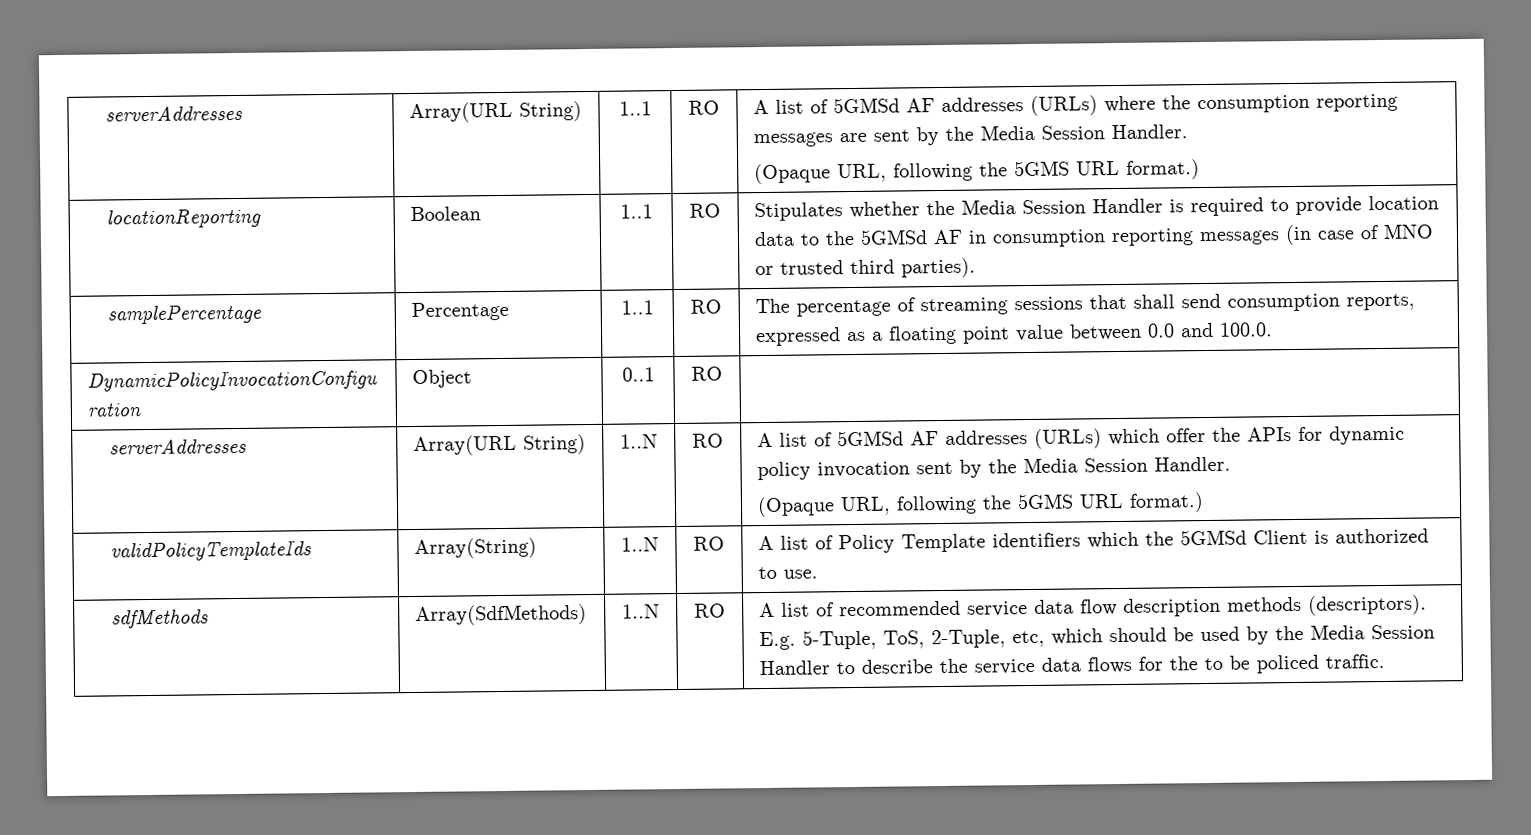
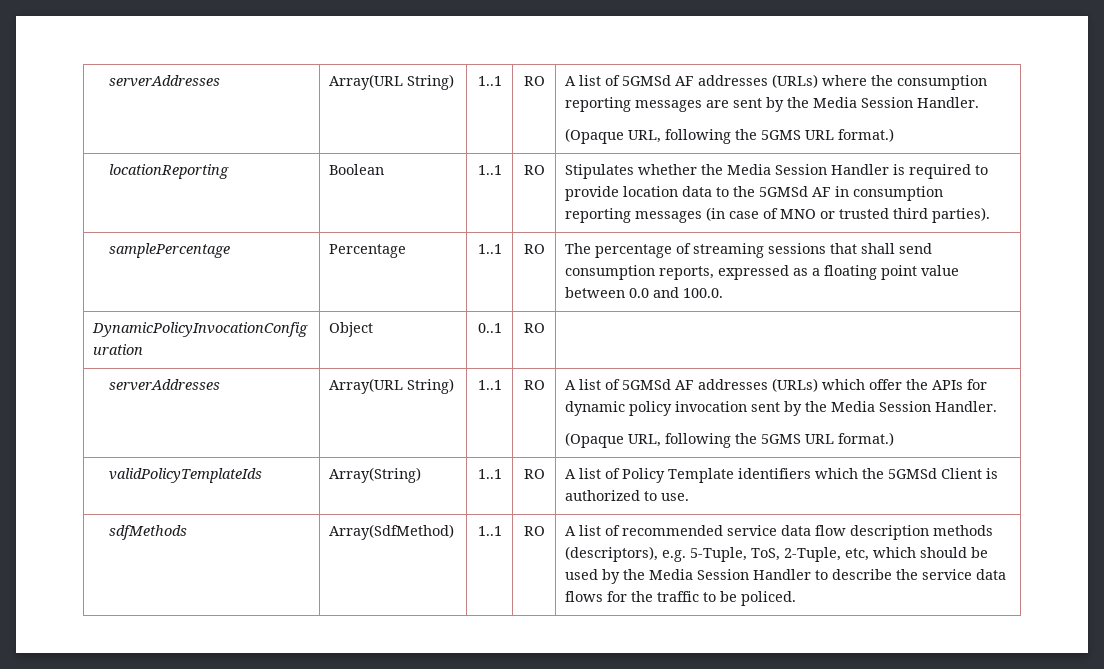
- serverAddresses | Array(URL String) | 1..N | RO | A list of 5GMSd AF addresses (URLs) which offer the APIs for dynamic policy invocation sent by the Media Session Handler.
+ serverAddresses | Array(URL String) | 1..1 | RO | A list of 5GMSd AF addresses (URLs) which offer the APIs for dynamic policy invocation sent by the Media Session Handler.
- validPolicyTemplateIds | Array(String) | 1..N | RO | A list of Policy Template identifiers which the 5GMSd Client is authorized to use.
+ validPolicyTemplateIds | Array(String) | 1..1 | RO | A list of Policy Template identifiers which the 5GMSd Client is authorized to use.
- sdfMethods | Array(SdfMethods) | 1..N | RO | A list of recommended service data flow description methods (descriptors). E.g. 5-Tuple, ToS, 2-Tuple, etc, which should be used by the Media Session Handler to describe the service data flows for the to be policed traffic.
+ sdfMethods | Array(SdfMethod) | 1..1 | RO | A list of recommended service data flow description methods (descriptors), e.g. 5-Tuple, ToS, 2-Tuple, etc, which should be used by the Media Session Handler to describe the service data flows for the traffic to be policed.

